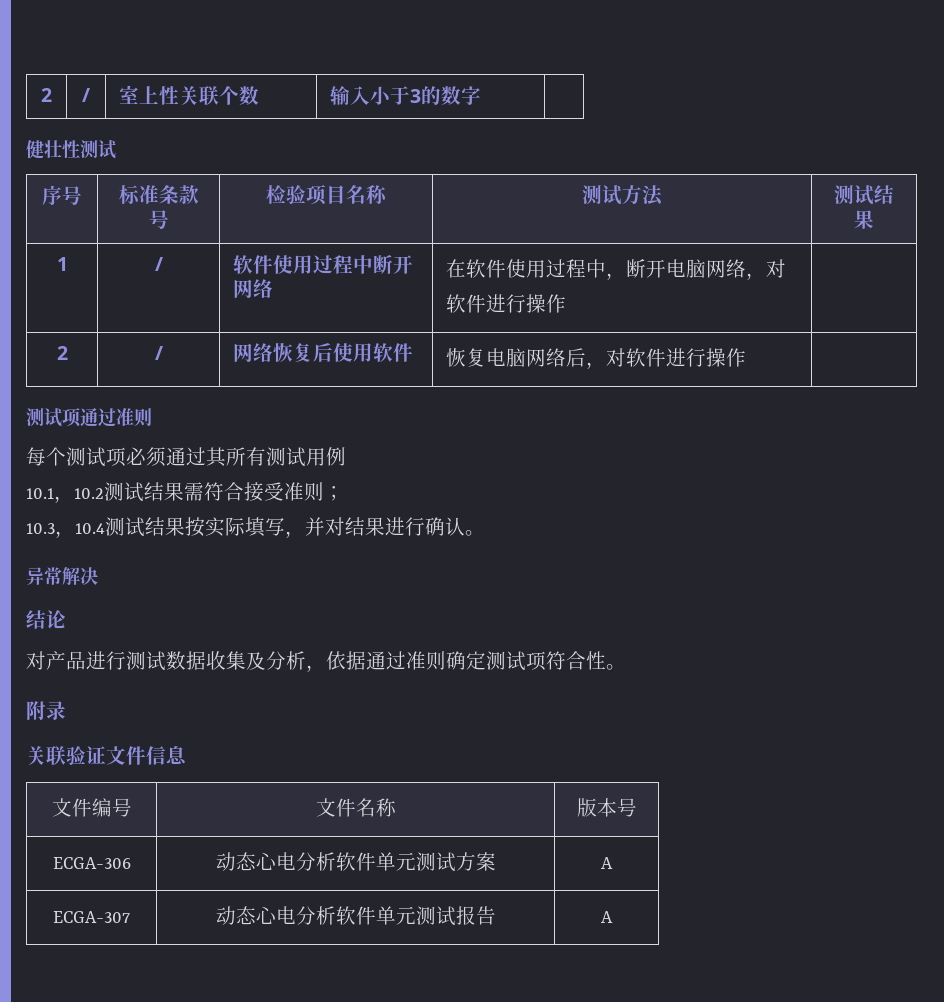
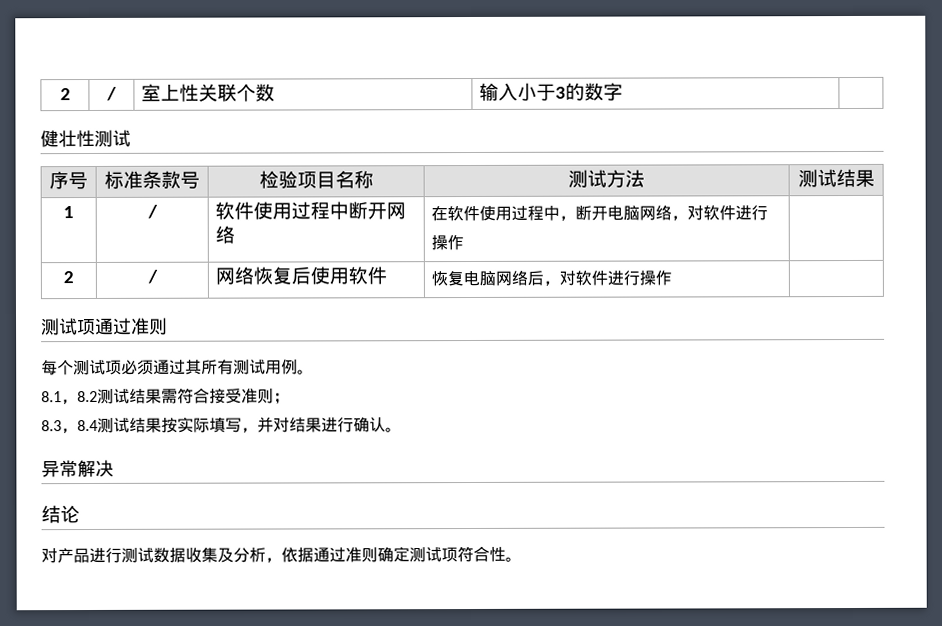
- 每个测试项必须通过其所有测试用例
- 10.1，10.2测试结果需符合接受准则；
+ 每个测试项必须通过其所有测试用例。
+ 8.1，8.2测试结果需符合接受准则；
- 10.3，10.4测试结果按实际填写，并对结果进行确认。
+ 8.3，8.4测试结果按实际填写，并对结果进行确认。
- 附录
- 关联验证文件信息
- 文件编号 | 文件名称 | 版本号
- ECGA-306 | 动态心电分析软件单元测试方案 | A
- ECGA-307 | 动态心电分析软件单元测试报告 | A

